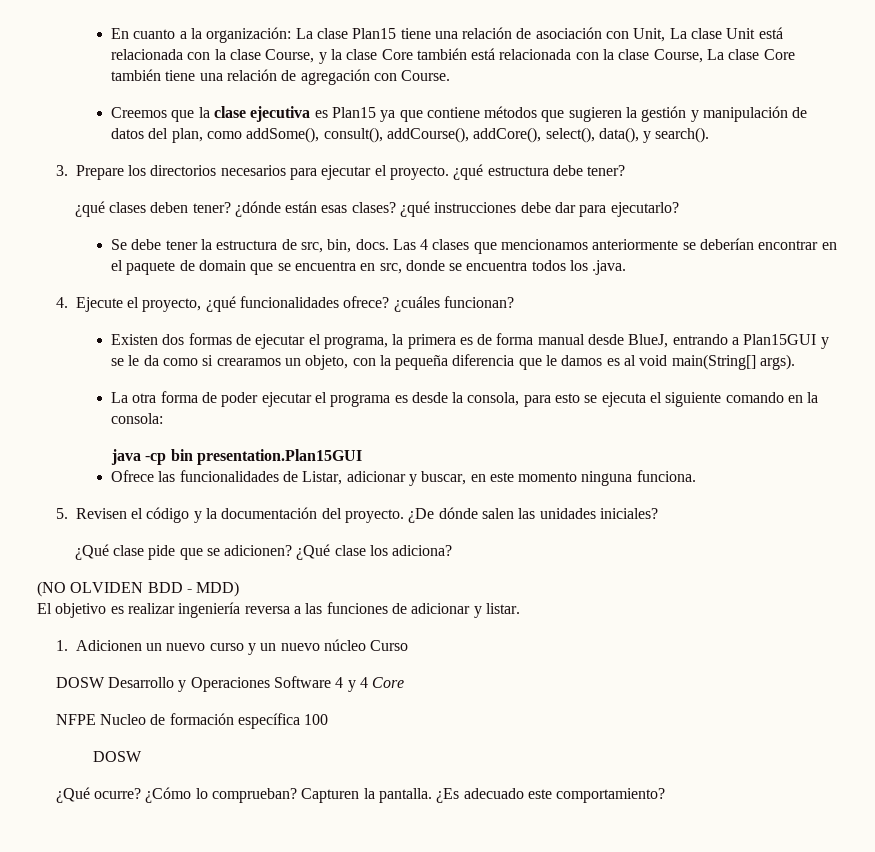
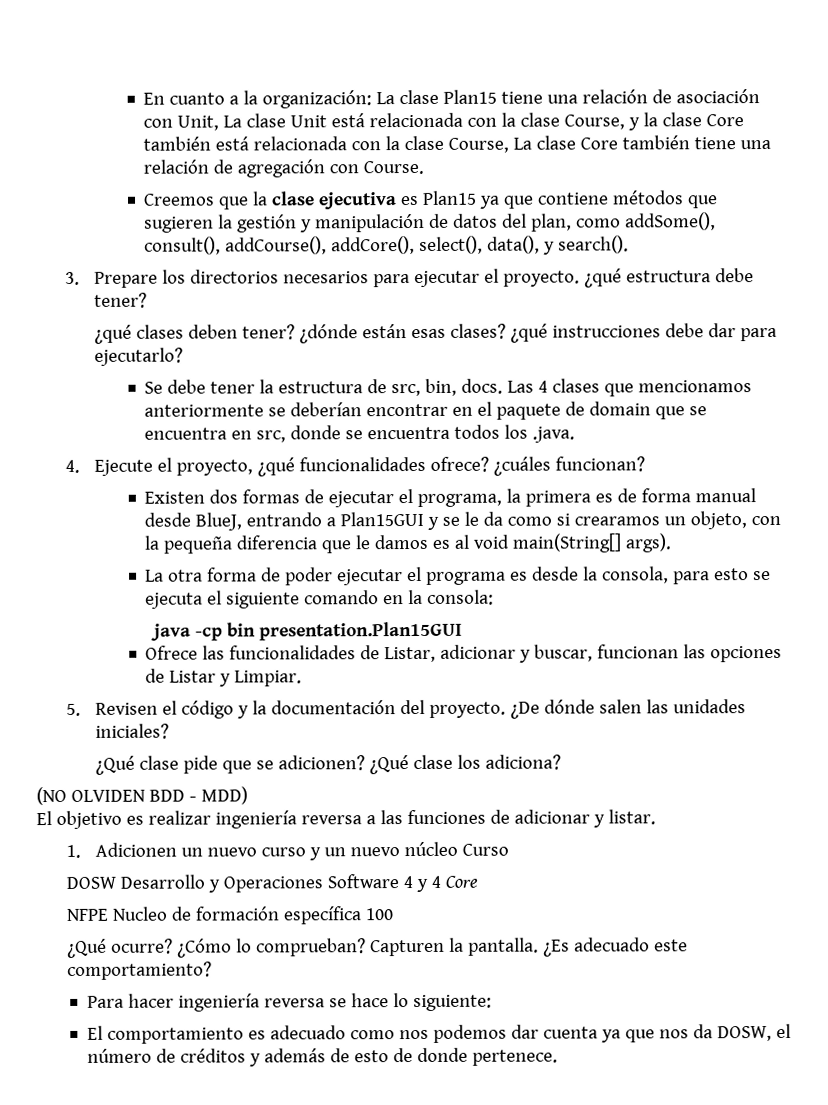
- Ofrece las funcionalidades de Listar, adicionar y buscar, en este momento ninguna funciona.
+ Ofrece las funcionalidades de Listar, adicionar y buscar, funcionan las opciones de Listar y Limpiar.
  NFPE Nucleo de formación específica 100
- DOSW
+ Para hacer ingeniería reversa se hace lo siguiente:
+ El comportamiento es adecuado como nos podemos dar cuenta ya que nos da DOSW, el número de créditos y además de esto de donde pertenece.

